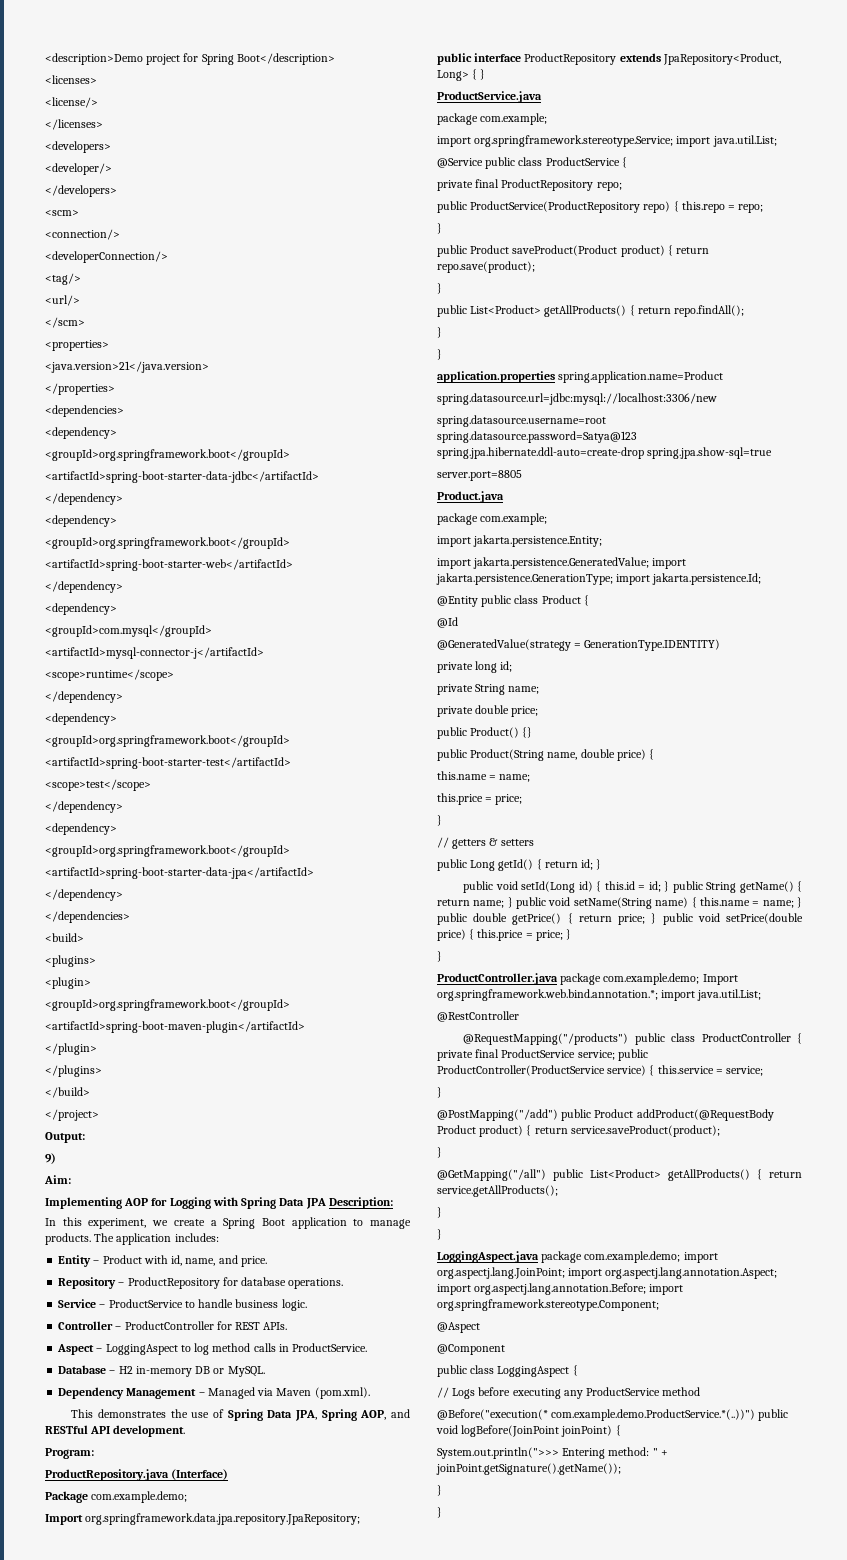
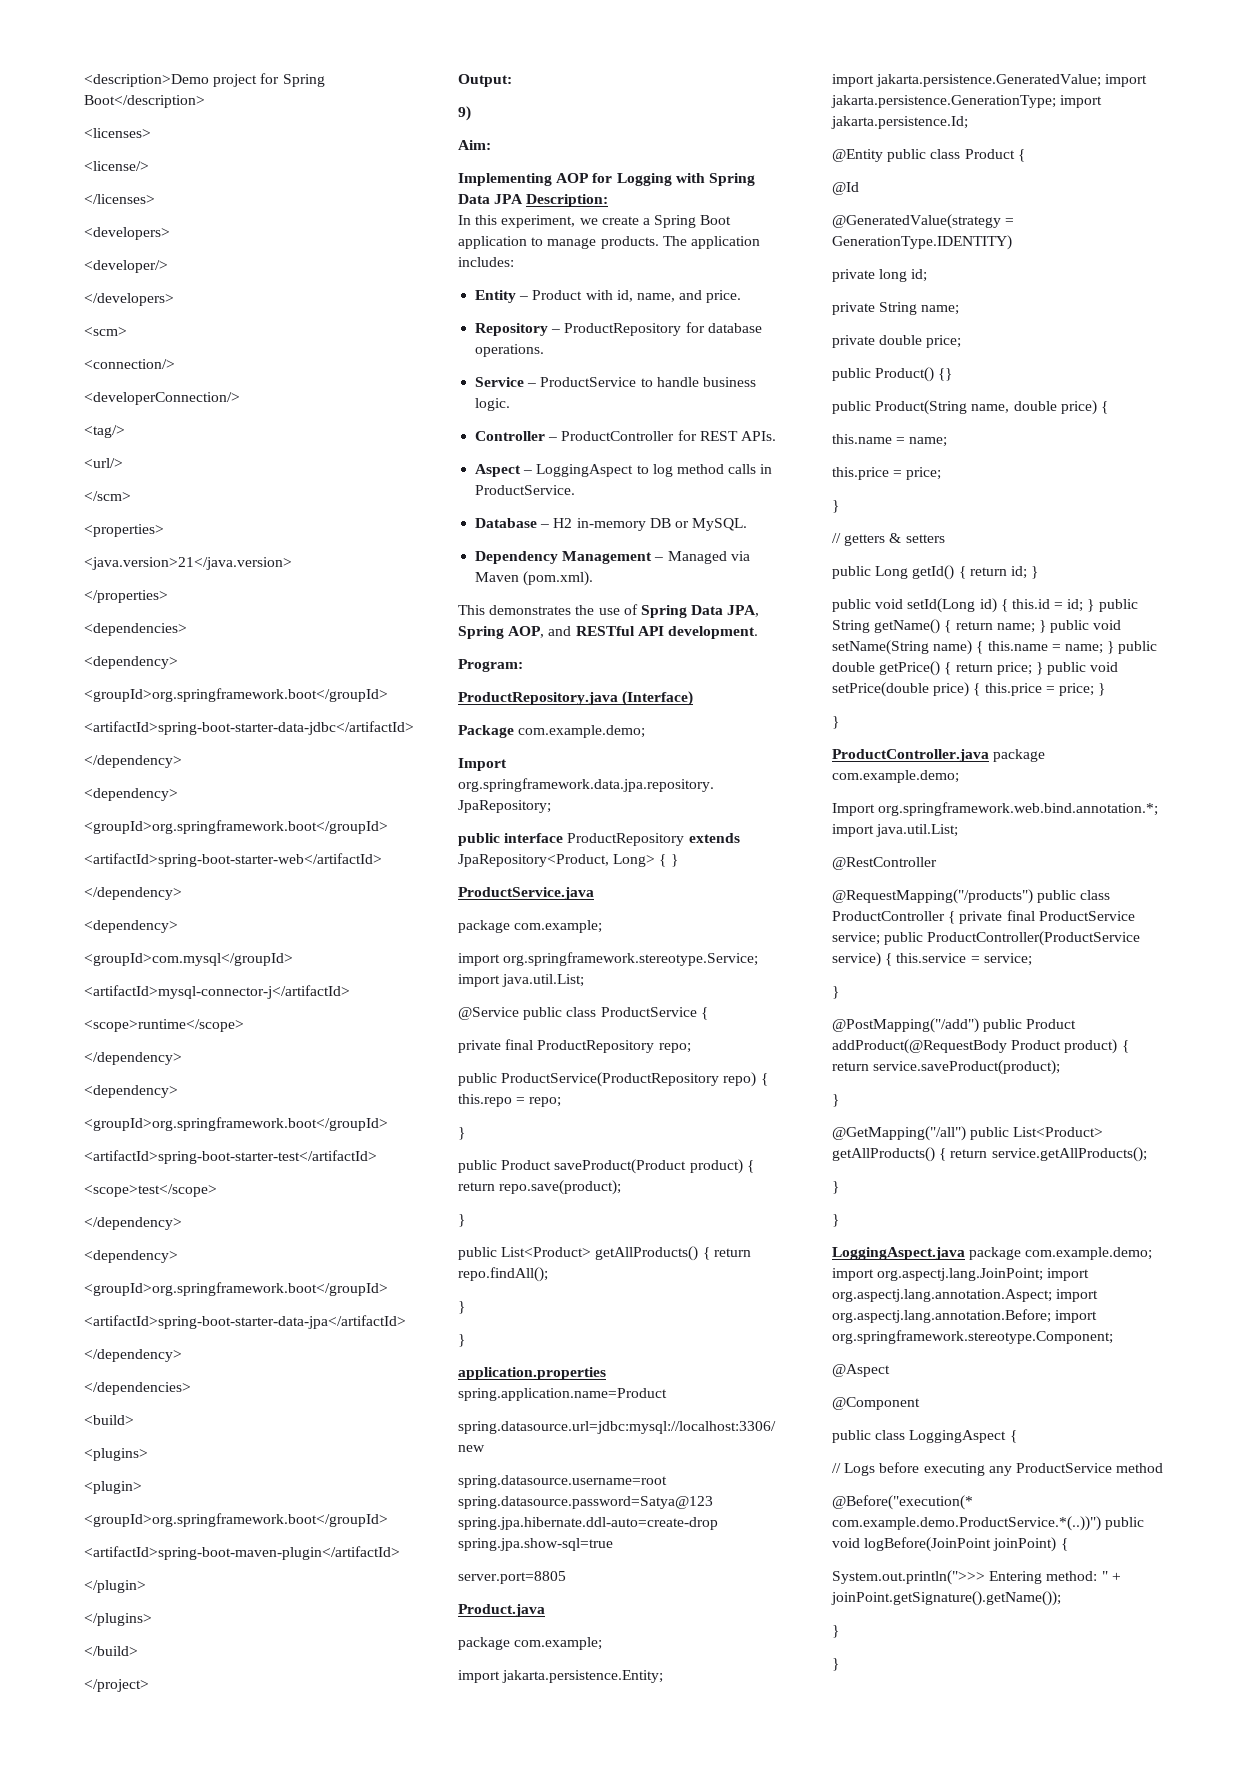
- ProductController.java package com.example.demo; Import org.springframework.web.bind.annotation.*; import java.util.List;
+ ProductController.java package com.example.demo;
+ Import org.springframework.web.bind.annotation.*; import java.util.List;

